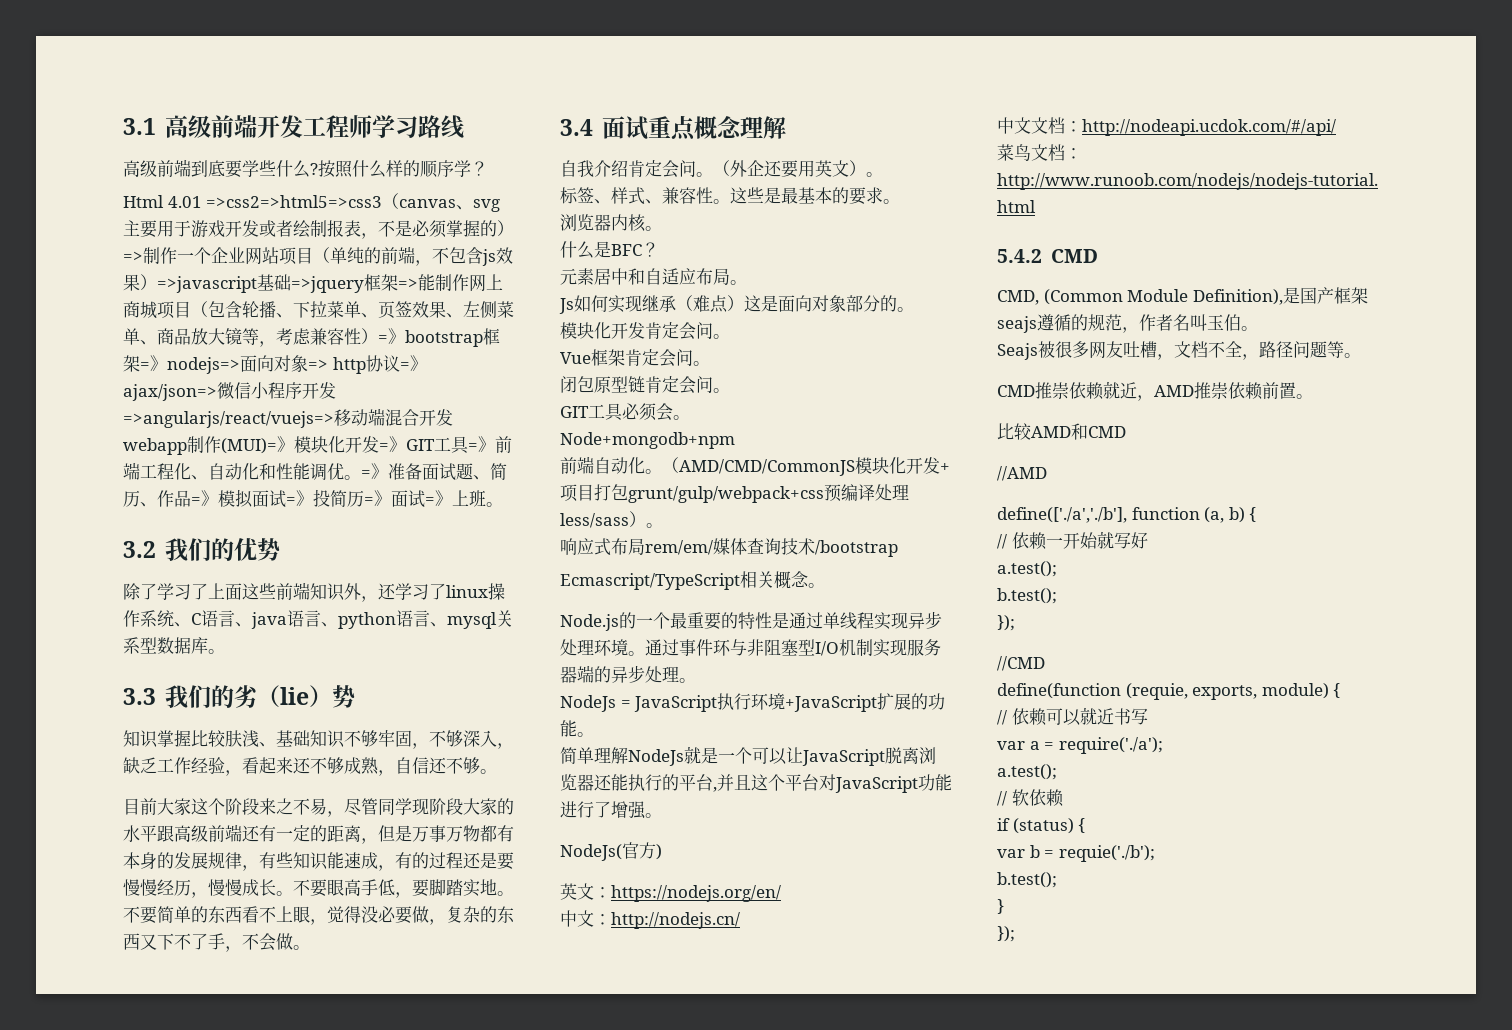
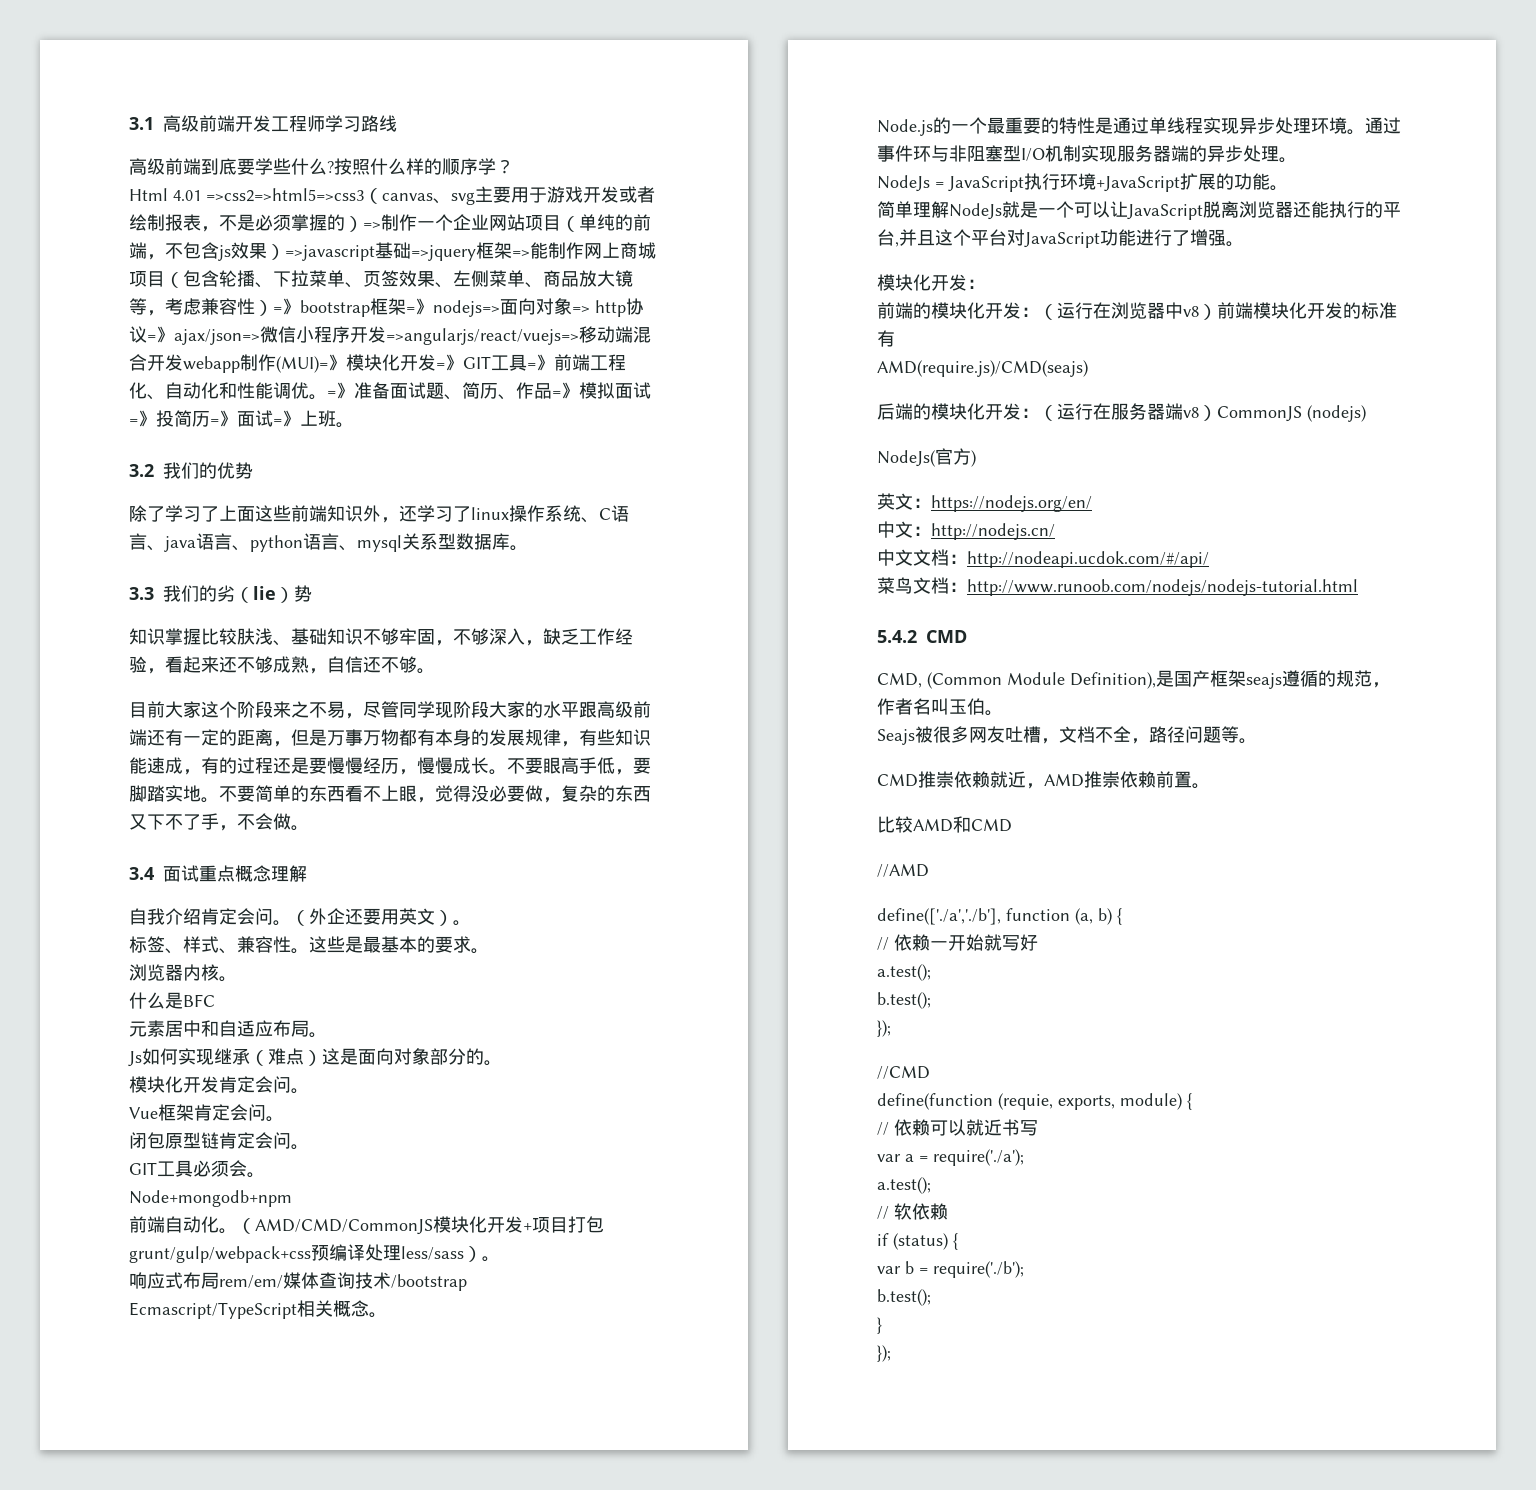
- 什么是BFC？
+ 什么是BFC
  简单理解NodeJs就是一个可以让JavaScript脱离浏览器还能执行的平台,并且这个平台对JavaScript功能进行了增强。
+ 模块化开发：
+ 前端的模块化开发：（运行在浏览器中v8）前端模块化开发的标准有
+ AMD(require.js)/CMD(seajs)
+ 后端的模块化开发：（运行在服务器端v8）CommonJS (nodejs)
- var b = requie('./b');
+ var b = require('./b');

